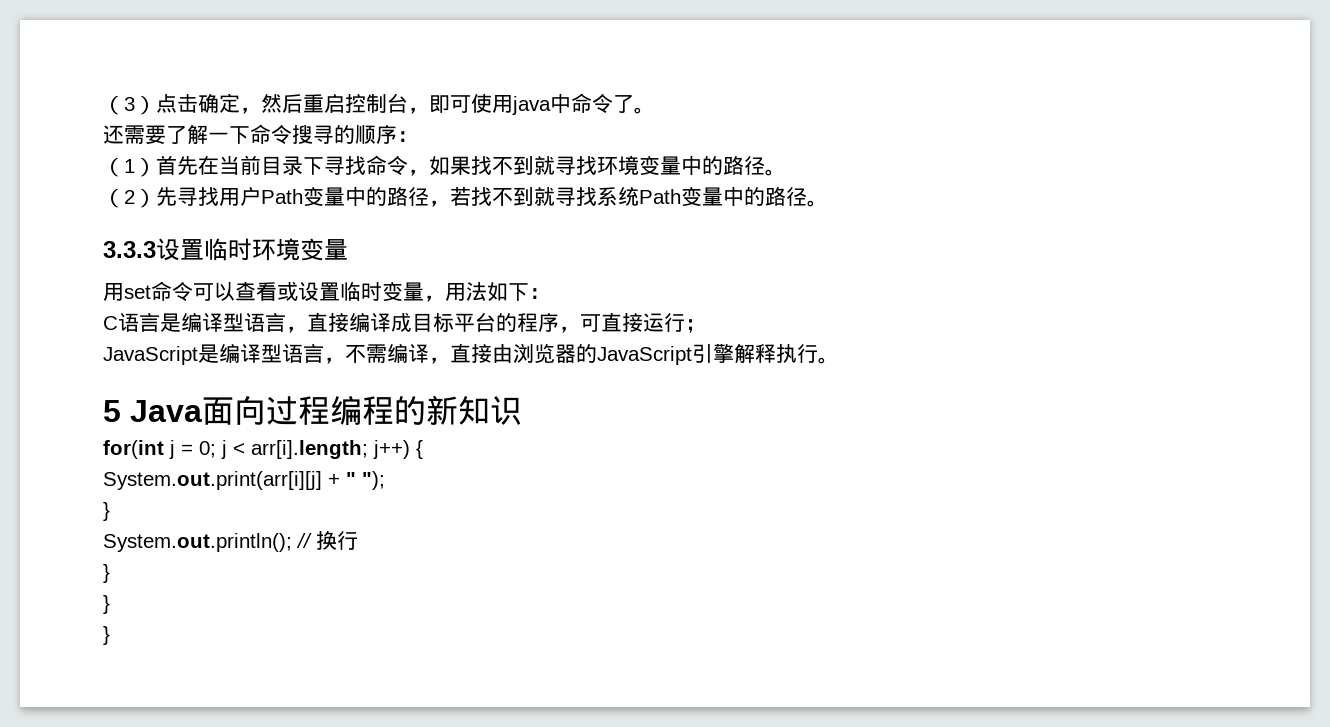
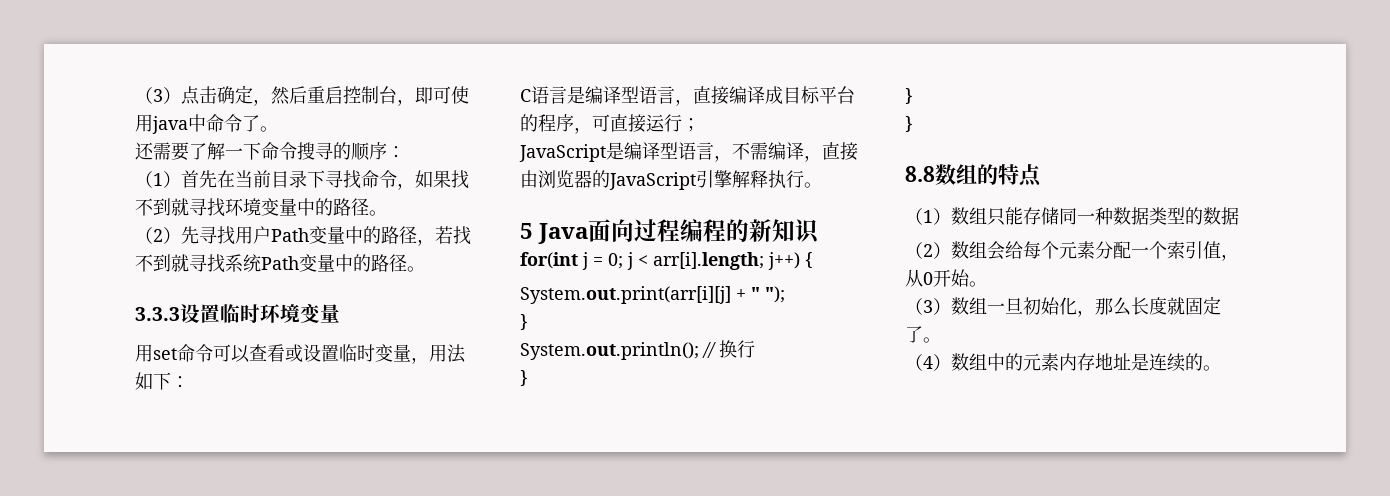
+ 8.8数组的特点
+ （1）数组只能存储同一种数据类型的数据
+ （2）数组会给每个元素分配一个索引值，从0开始。
+ （3）数组一旦初始化，那么长度就固定了。
+ （4）数组中的元素内存地址是连续的。

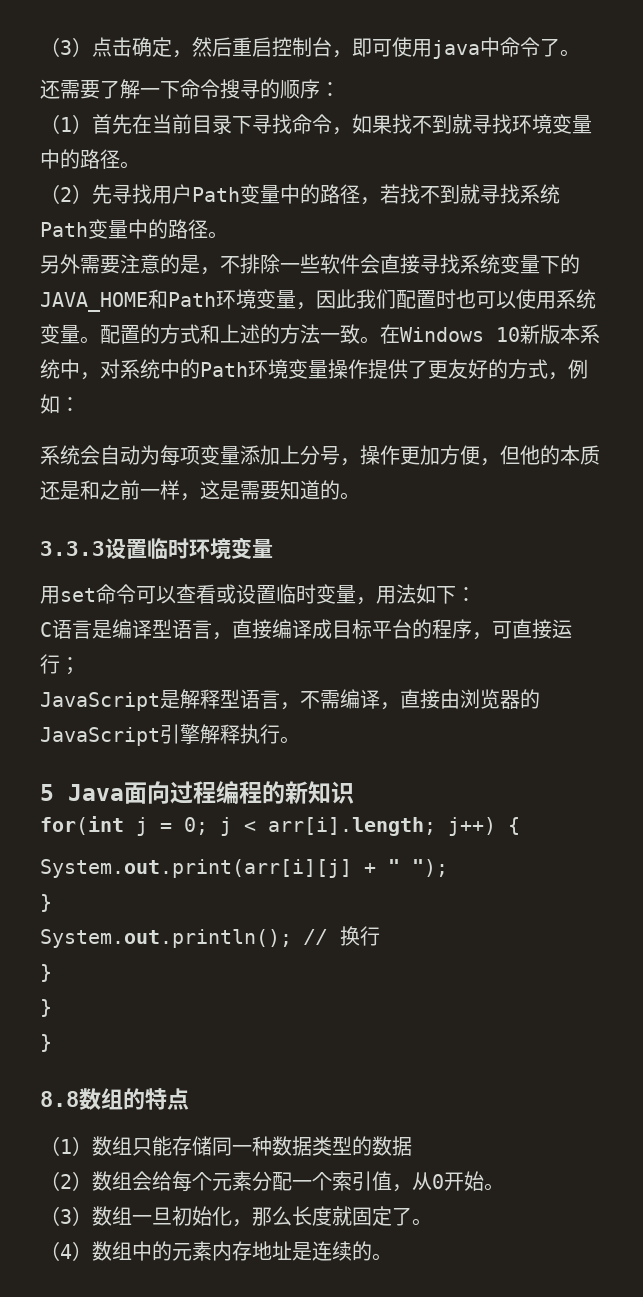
+ 另外需要注意的是，不排除一些软件会直接寻找系统变量下的JAVA_HOME和Path环境变量，因此我们配置时也可以使用系统变量。配置的方式和上述的方法一致。在Windows 10新版本系统中，对系统中的Path环境变量操作提供了更友好的方式，例如：
+ 系统会自动为每项变量添加上分号，操作更加方便，但他的本质还是和之前一样，这是需要知道的。
- JavaScript是编译型语言，不需编译，直接由浏览器的JavaScript引擎解释执行。
+ JavaScript是解释型语言，不需编译，直接由浏览器的JavaScript引擎解释执行。

